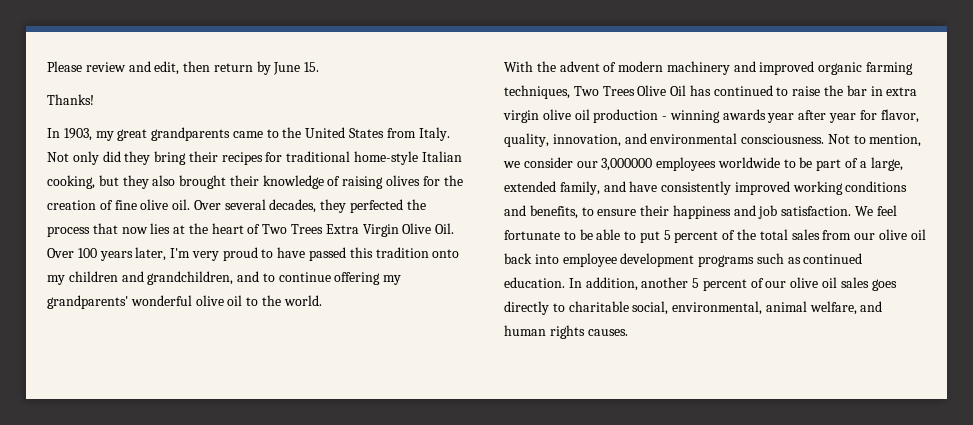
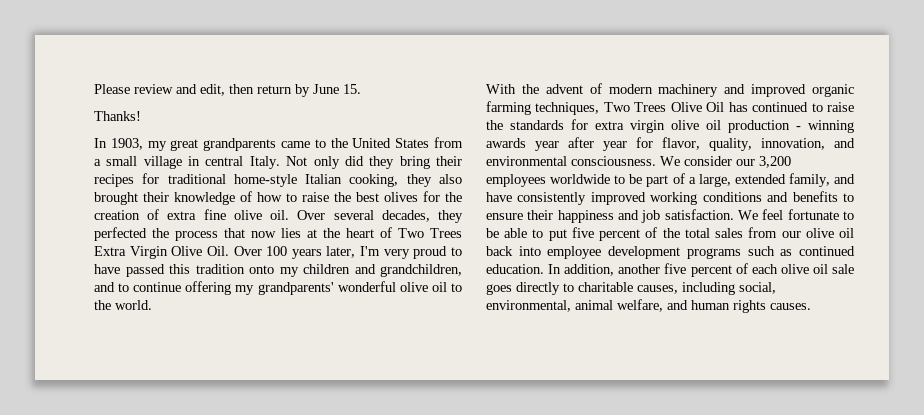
- In 1903, my great grandparents came to the United States from Italy.
+ In 1903, my great grandparents came to the United States from a small village in central Italy.
- Not only did they bring their recipes for traditional home-style Italian cooking, but they also brought their knowledge of raising olives for the creation of fine olive oil.
+ Not only did they bring their recipes for traditional home-style Italian cooking, they also brought their knowledge of how to raise the best olives for the creation of extra fine olive oil.
- With the advent of modern machinery and improved organic farming techniques, Two Trees Olive Oil has continued to raise the bar in extra virgin olive oil production - winning awards year after year for flavor, quality, innovation, and environmental consciousness.
+ With the advent of modern machinery and improved organic farming techniques, Two Trees Olive Oil has continued to raise the standards for extra virgin olive oil production - winning awards year after year for flavor, quality, innovation, and environmental consciousness.
- Not to mention, we consider our 3,000000 employees worldwide to be part of a large, extended family, and have consistently improved working conditions and benefits, to ensure their happiness and job satisfaction.
+ We consider our 3,200 employees worldwide to be part of a large, extended family, and have consistently improved working conditions and benefits to ensure their happiness and job satisfaction.
- We feel fortunate to be able to put 5 percent of the total sales from our olive oil back into employee development programs such as continued education.
+ We feel fortunate to be able to put five percent of the total sales from our olive oil back into employee development programs such as continued education.
- In addition, another 5 percent of our olive oil sales goes directly to charitable social, environmental, animal welfare, and human rights causes.
+ In addition, another five percent of each olive oil sale goes directly to charitable causes, including social, environmental, animal welfare, and human rights causes.

